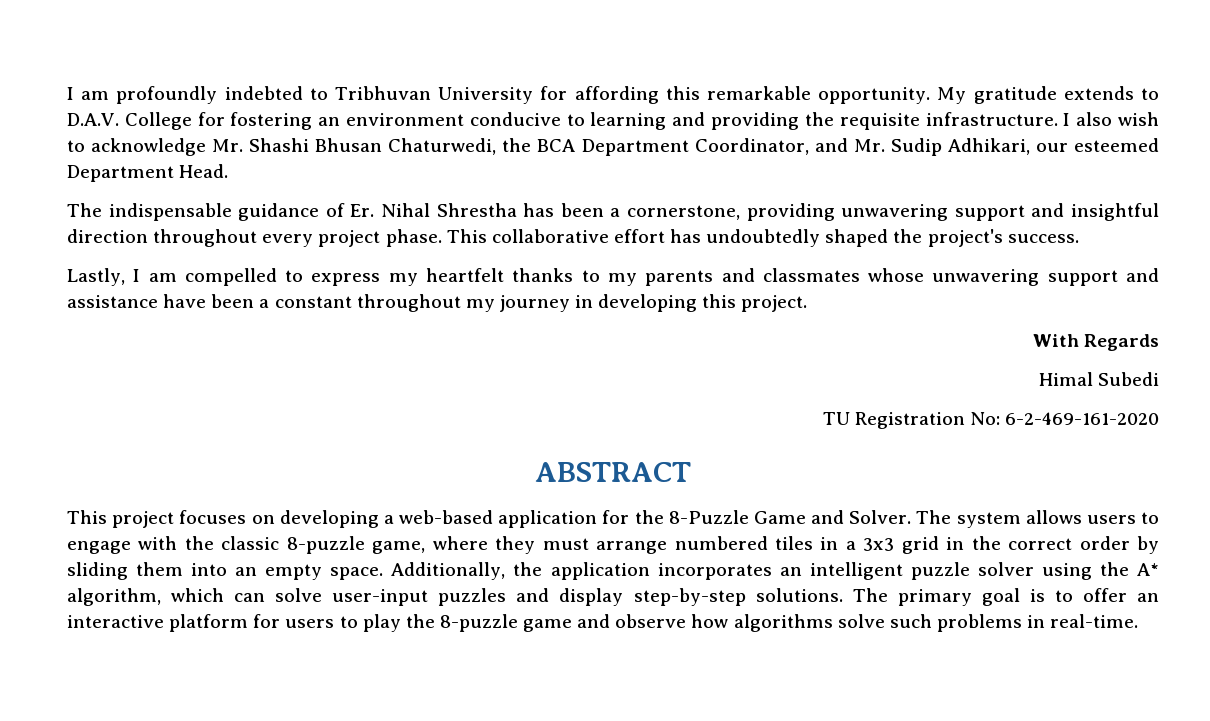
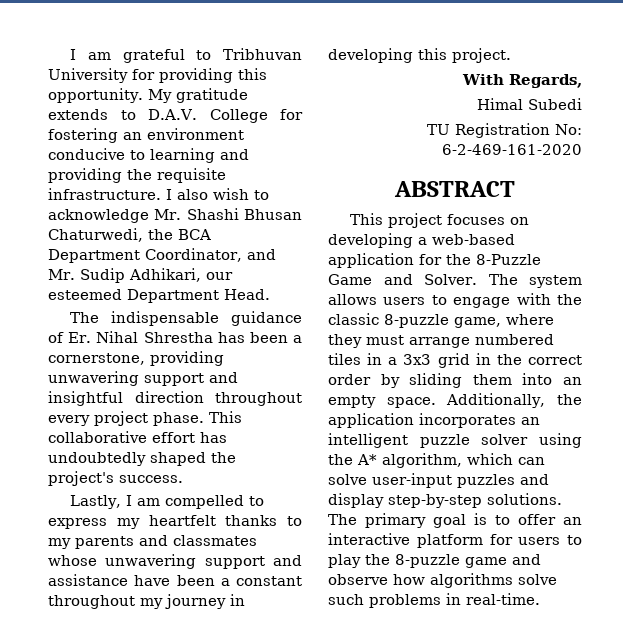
- I am profoundly indebted to Tribhuvan University for affording this remarkable opportunity.
+ I am grateful to Tribhuvan University for providing this opportunity.
- With Regards
+ With Regards,

